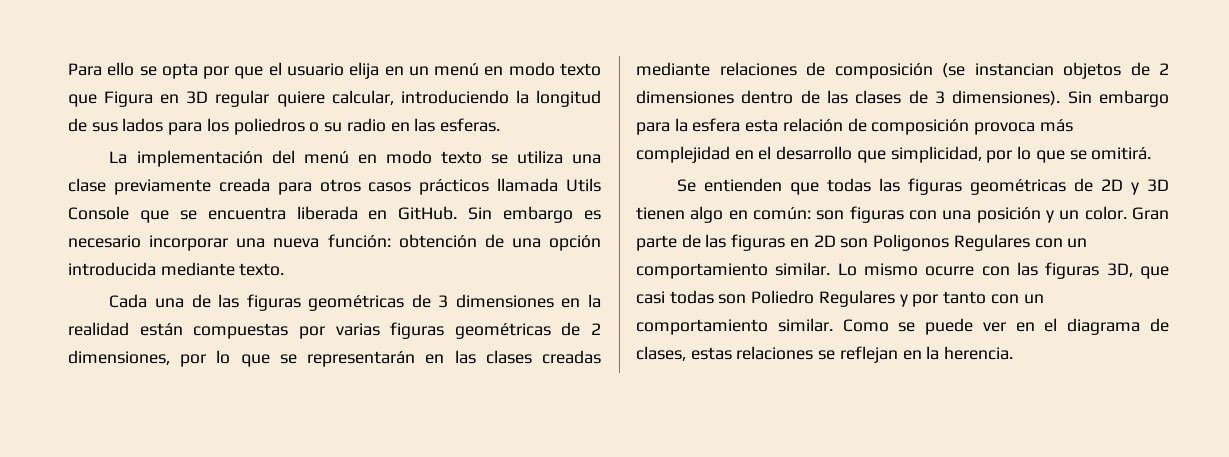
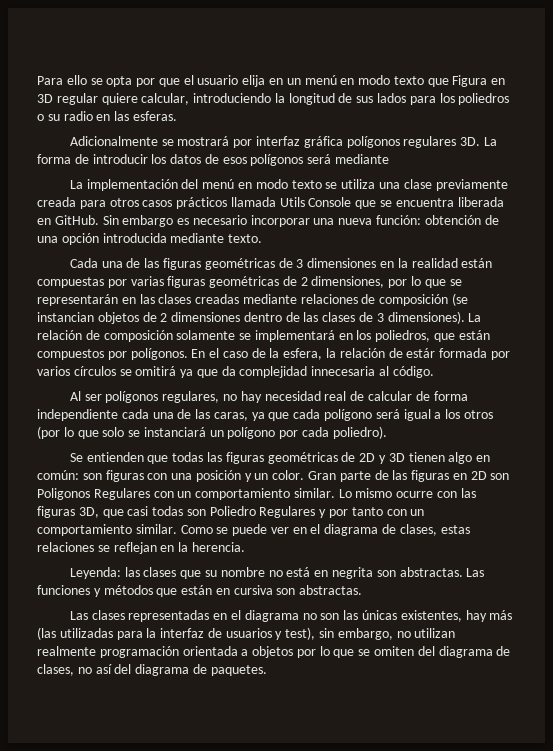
+ Adicionalmente se mostrará por interfaz gráfica polígonos regulares 3D. La forma de introducir los datos de esos polígonos será mediante
- Sin embargo para la esfera esta relación de composición provoca más complejidad en el desarrollo que simplicidad, por lo que se omitirá.
+ La relación de composición solamente se implementará en los poliedros, que están compuestos por polígonos. En el caso de la esfera, la relación de estár formada por varios círculos se omitirá ya que da complejidad innecesaria al código.
+ Al ser polígonos regulares, no hay necesidad real de calcular de forma independiente cada una de las caras, ya que cada polígono será igual a los otros (por lo que solo se instanciará un polígono por cada poliedro).
+ Leyenda: las clases que su nombre no está en negrita son abstractas. Las funciones y métodos que están en cursiva son abstractas.
+ Las clases representadas en el diagrama no son las únicas existentes, hay más (las utilizadas para la interfaz de usuarios y test), sin embargo, no utilizan realmente programación orientada a objetos por lo que se omiten del diagrama de clases, no así del diagrama de paquetes.

